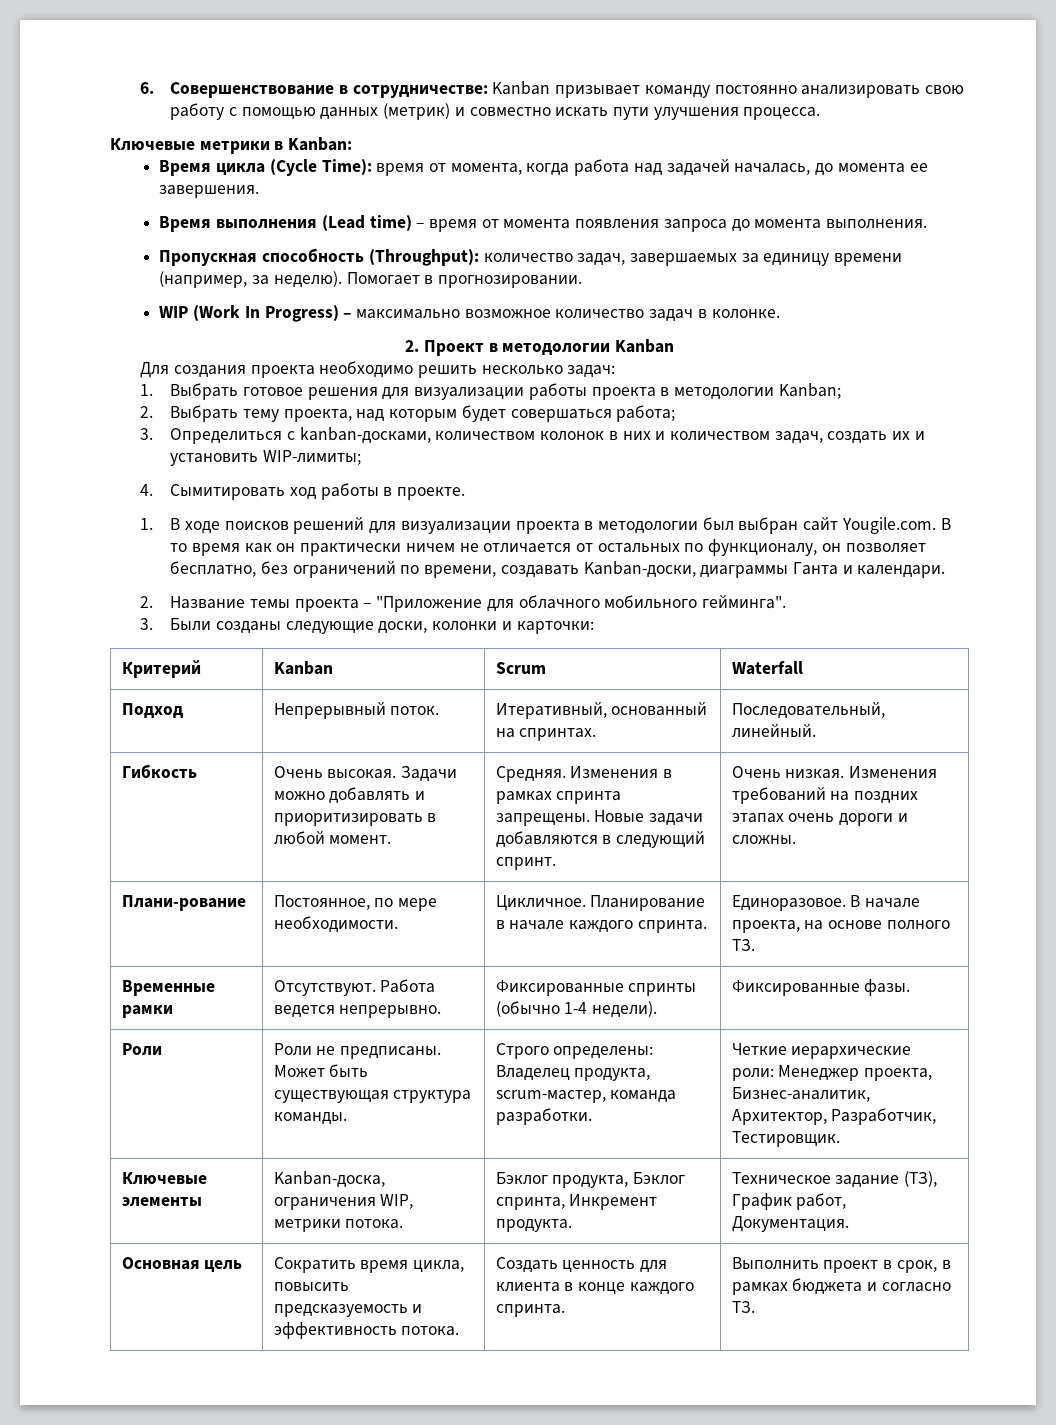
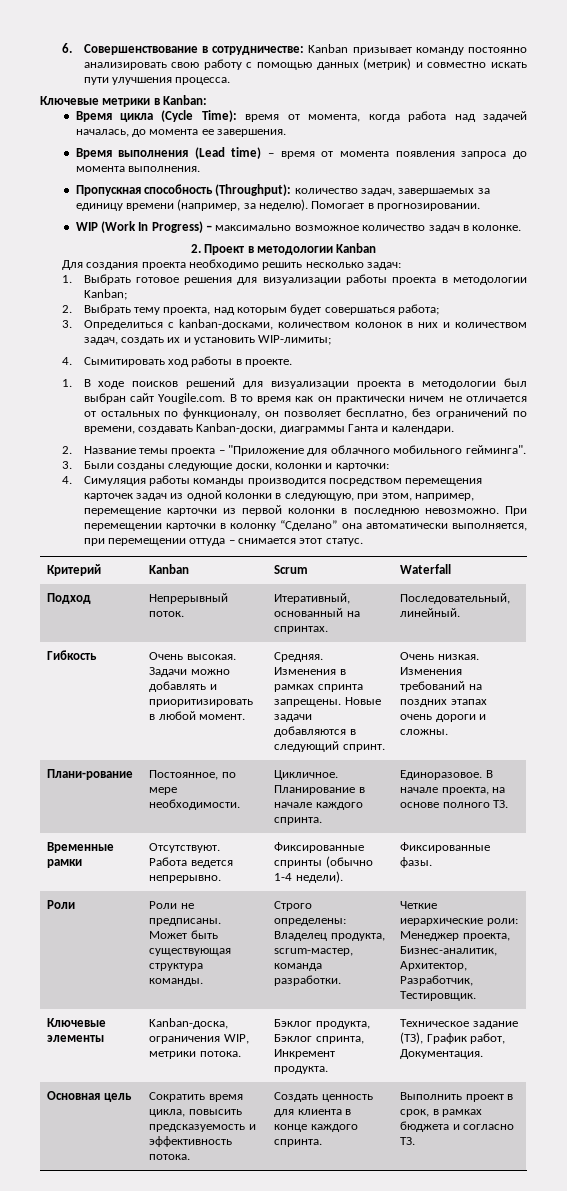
+ 4. Симуляция работы команды производится посредством перемещения карточек задач из одной колонки в следующую, при этом, например, перемещение карточки из первой колонки в последнюю невозможно. При перемещении карточки в колонку “Сделано” она автоматически выполняется, при перемещении оттуда – снимается этот статус.

